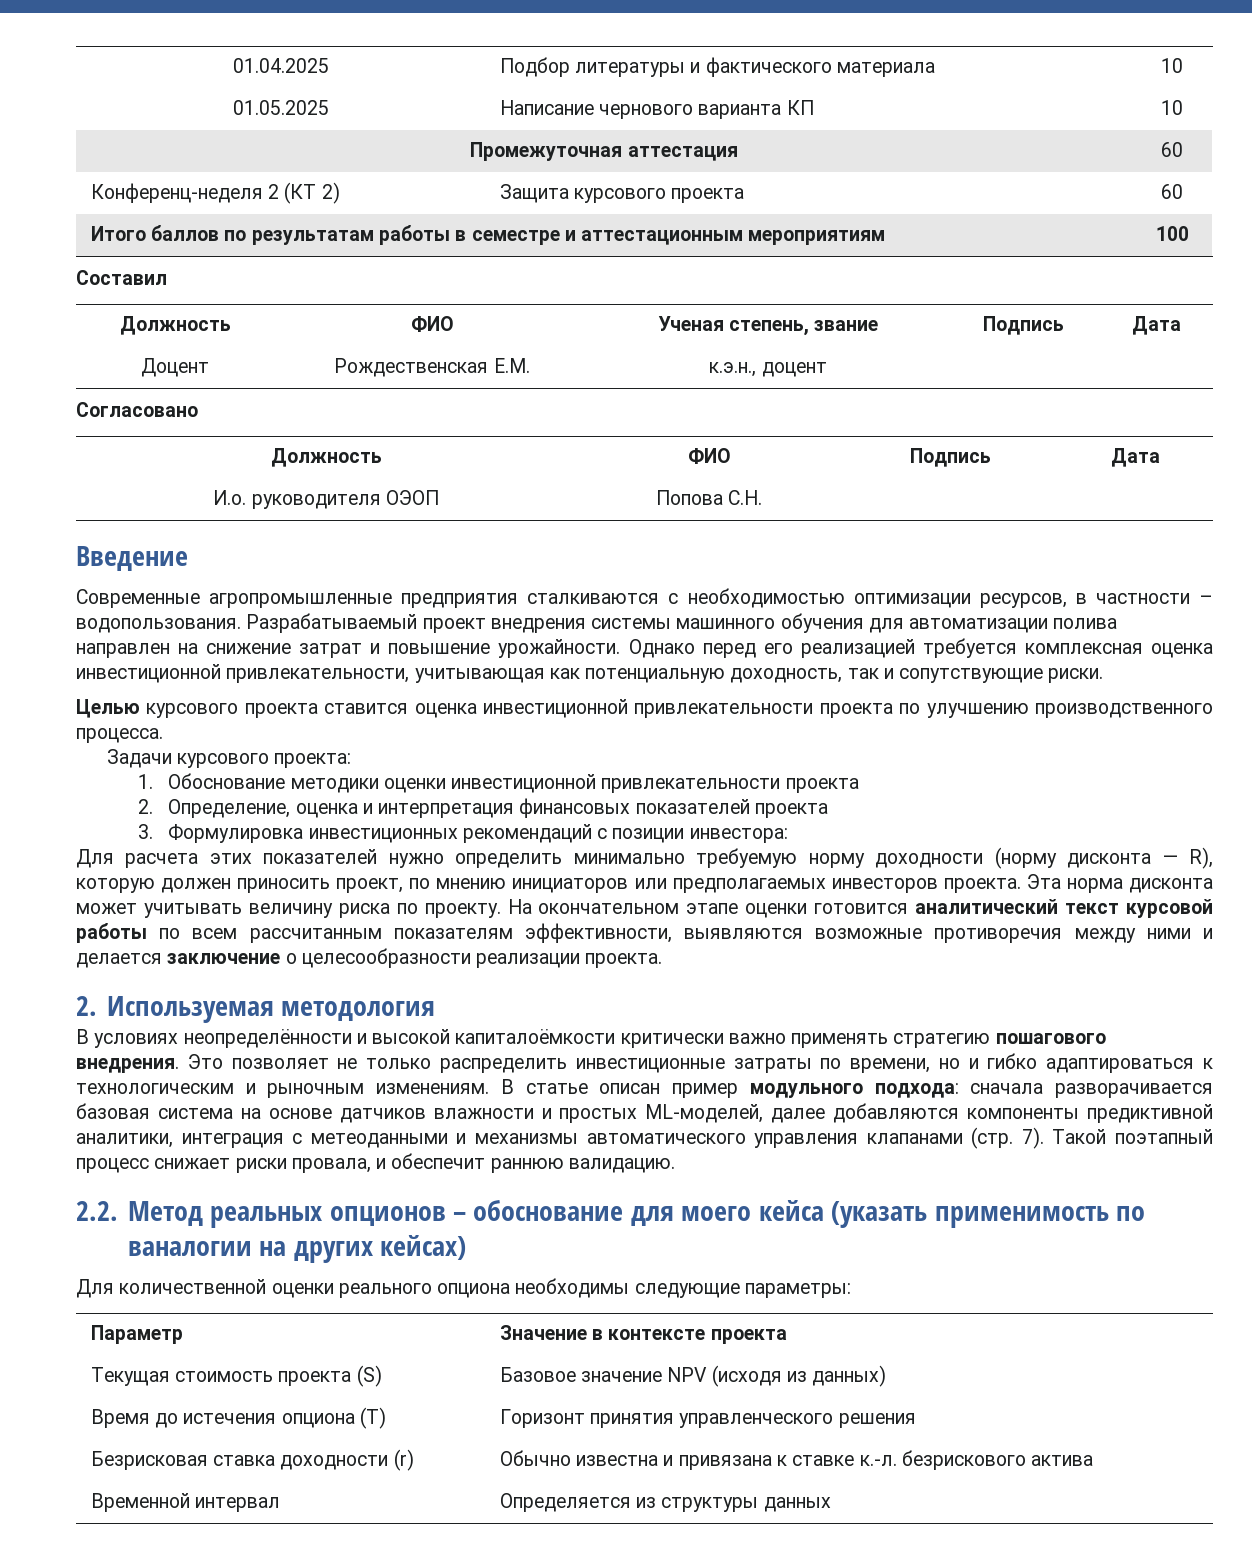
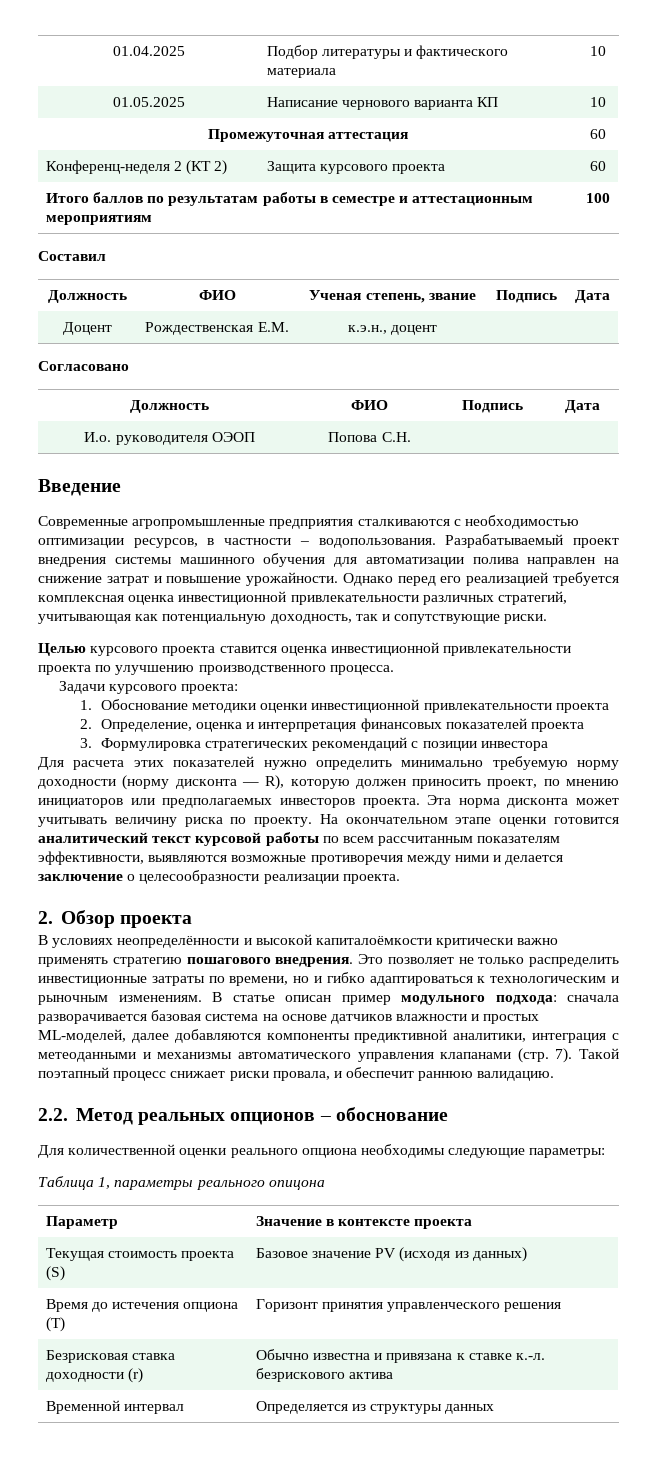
- Однако перед его реализацией требуется комплексная оценка инвестиционной привлекательности, учитывающая как потенциальную доходность, так и сопутствующие риски.
+ Однако перед его реализацией требуется комплексная оценка инвестиционной привлекательности различных стратегий, учитывающая как потенциальную доходность, так и сопутствующие риски.
- 3. Формулировка инвестиционных рекомендаций с позиции инвестора:
+ 3. Формулировка стратегических рекомендаций с позиции инвестора
- 2. Используемая методология
+ 2. Обзор проекта
- 2.2. Метод реальных опционов – обоснование для моего кейса (указать применимость по ваналогии на других кейсах)
+ 2.2. Метод реальных опционов – обоснование
+ Таблица 1, параметры реального опицона
- Текущая стоимость проекта (S) | Базовое значение NPV (исходя из данных)
+ Текущая стоимость проекта (S) | Базовое значение PV (исходя из данных)

